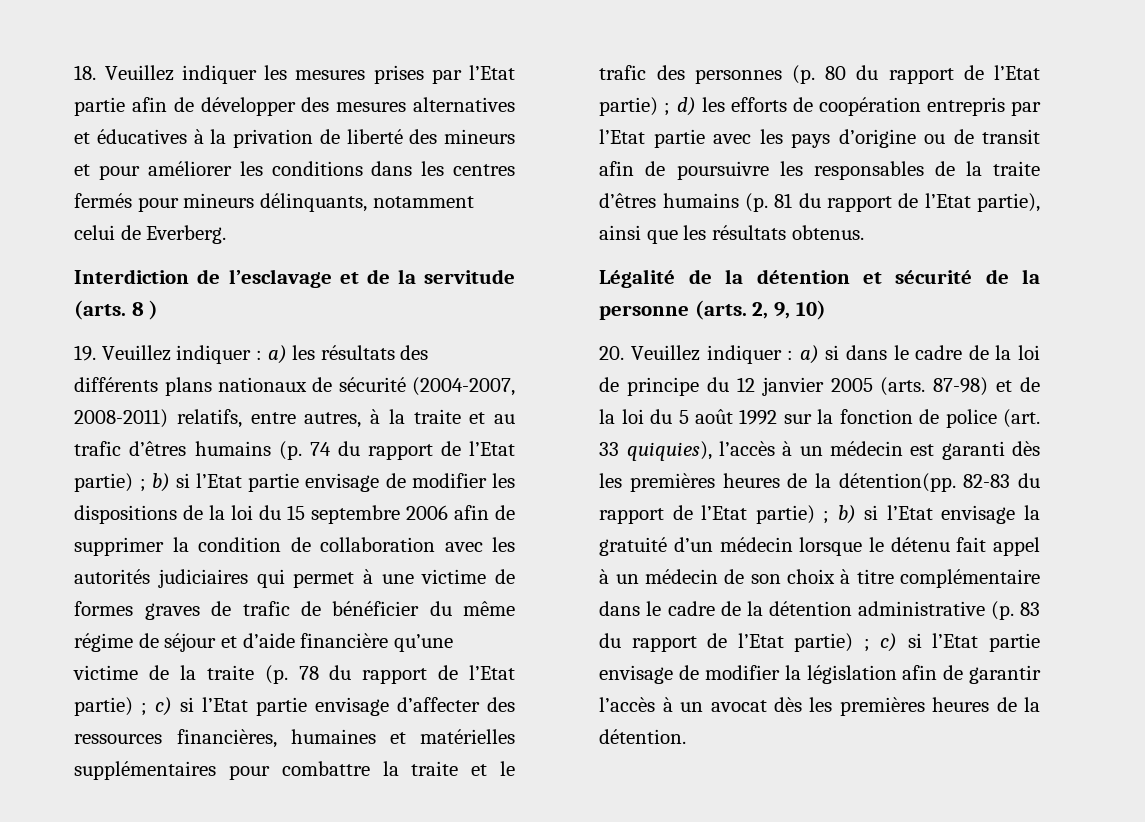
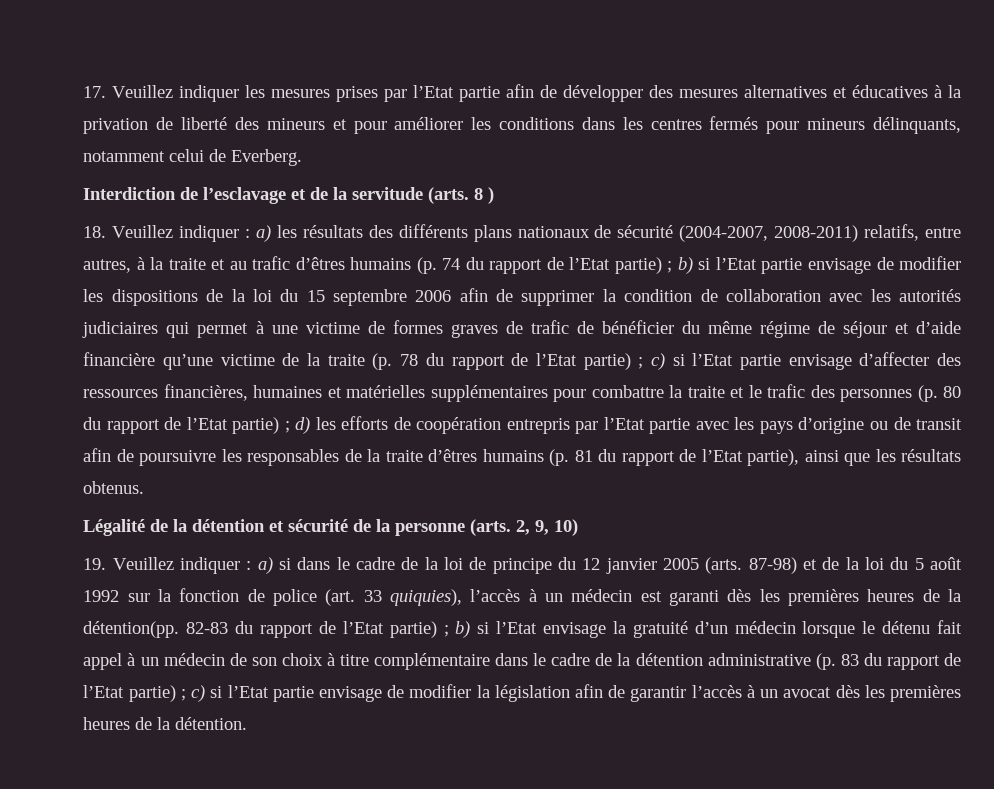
- 18. Veuillez indiquer les mesures prises par l’Etat partie afin de développer des mesures alternatives et éducatives à la privation de liberté des mineurs et pour améliorer les conditions dans les centres fermés pour mineurs délinquants, notamment celui de Everberg.
+ 17. Veuillez indiquer les mesures prises par l’Etat partie afin de développer des mesures alternatives et éducatives à la privation de liberté des mineurs et pour améliorer les conditions dans les centres fermés pour mineurs délinquants, notamment celui de Everberg.
- 19. Veuillez indiquer :
+ 18. Veuillez indiquer :
- 20. Veuillez indiquer : a) si dans le cadre de la loi de principe du 12 janvier 2005 (arts. 87-98) et de la loi du 5 août 1992 sur la fonction de police (art. 33 quiquies), l’accès à un médecin est garanti dès les premières heures de la détention(pp.
+ 19. Veuillez indiquer : a) si dans le cadre de la loi de principe du 12 janvier 2005 (arts. 87-98) et de la loi du 5 août 1992 sur la fonction de police (art. 33 quiquies), l’accès à un médecin est garanti dès les premières heures de la détention(pp.

